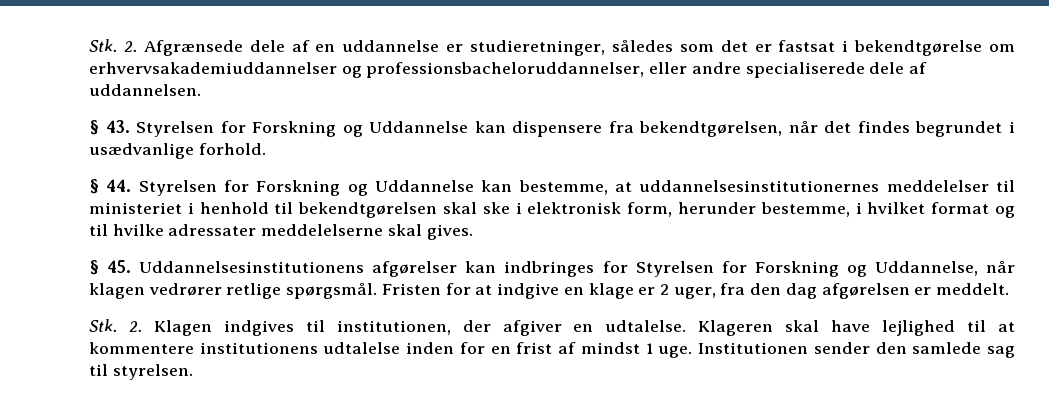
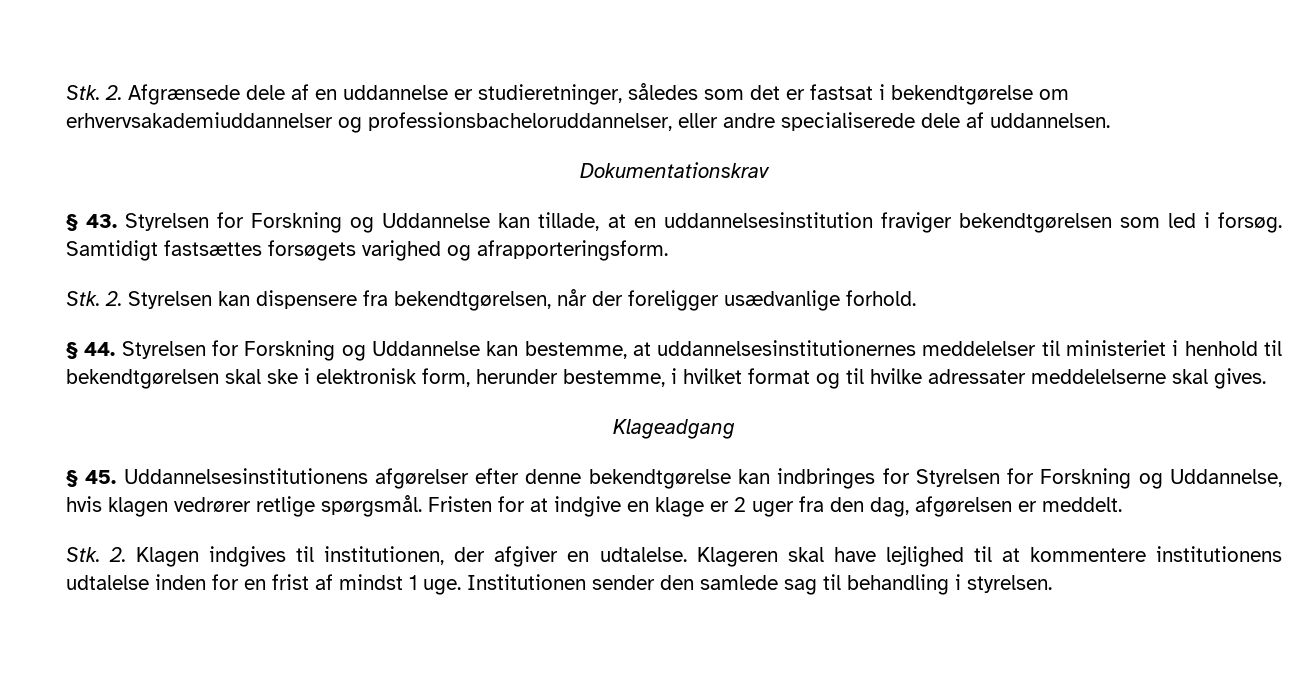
+ Dokumentationskrav
- § 43. Styrelsen for Forskning og Uddannelse kan dispensere fra bekendtgørelsen, når det findes begrundet i usædvanlige forhold.
+ § 43. Styrelsen for Forskning og Uddannelse kan tillade, at en uddannelsesinstitution fraviger bekendtgørelsen som led i forsøg. Samtidigt fastsættes forsøgets varighed og afrapporteringsform.
+ Stk. 2. Styrelsen kan dispensere fra bekendtgørelsen, når der foreligger usædvanlige forhold.
+ Klageadgang
- § 45. Uddannelsesinstitutionens afgørelser kan indbringes for Styrelsen for Forskning og Uddannelse, når klagen vedrører retlige spørgsmål.
+ § 45. Uddannelsesinstitutionens afgørelser efter denne bekendtgørelse kan indbringes for Styrelsen for Forskning og Uddannelse, hvis klagen vedrører retlige spørgsmål.
- Fristen for at indgive en klage er 2 uger, fra den dag afgørelsen er meddelt.
+ Fristen for at indgive en klage er 2 uger fra den dag, afgørelsen er meddelt.
- Institutionen sender den samlede sag til styrelsen.
+ Institutionen sender den samlede sag til behandling i styrelsen.

